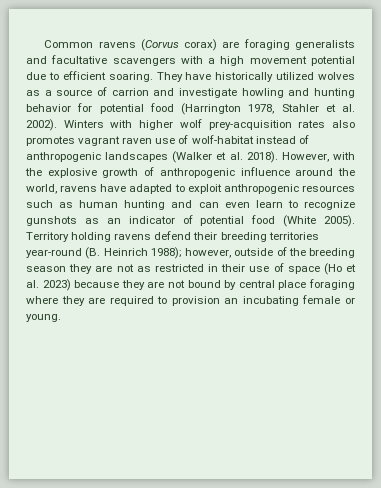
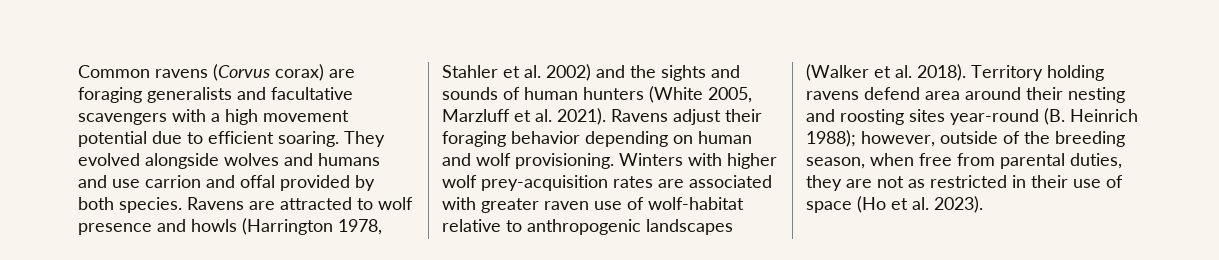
- They have historically utilized wolves as a source of carrion and investigate howling and hunting behavior for potential food (Harrington 1978, Stahler et al. 2002).
+ They evolved alongside wolves and humans and use carrion and offal provided by both species. Ravens are attracted to wolf presence and howls (Harrington 1978, Stahler et al. 2002) and the sights and sounds of human hunters (White 2005, Marzluff et al. 2021). Ravens adjust their foraging behavior depending on human and wolf provisioning.
- Winters with higher wolf prey-acquisition rates also promotes vagrant raven use of wolf-habitat instead of anthropogenic landscapes (Walker et al. 2018).
+ Winters with higher wolf prey-acquisition rates are associated with greater raven use of wolf-habitat relative to anthropogenic landscapes (Walker et al. 2018).
- However, with the explosive growth of anthropogenic influence around the world, ravens have adapted to exploit anthropogenic resources such as human hunting and can even learn to recognize gunshots as an indicator of potential food (White 2005). Territory holding ravens defend their breeding territories year-round (B. Heinrich 1988); however, outside of the breeding season they are not as restricted in their use of space (Ho et al. 2023) because they are not bound by central place foraging where they are required to provision an incubating female or young.
+ Territory holding ravens defend area around their nesting and roosting sites year-round (B. Heinrich 1988); however, outside of the breeding season, when free from parental duties, they are not as restricted in their use of space (Ho et al. 2023).

